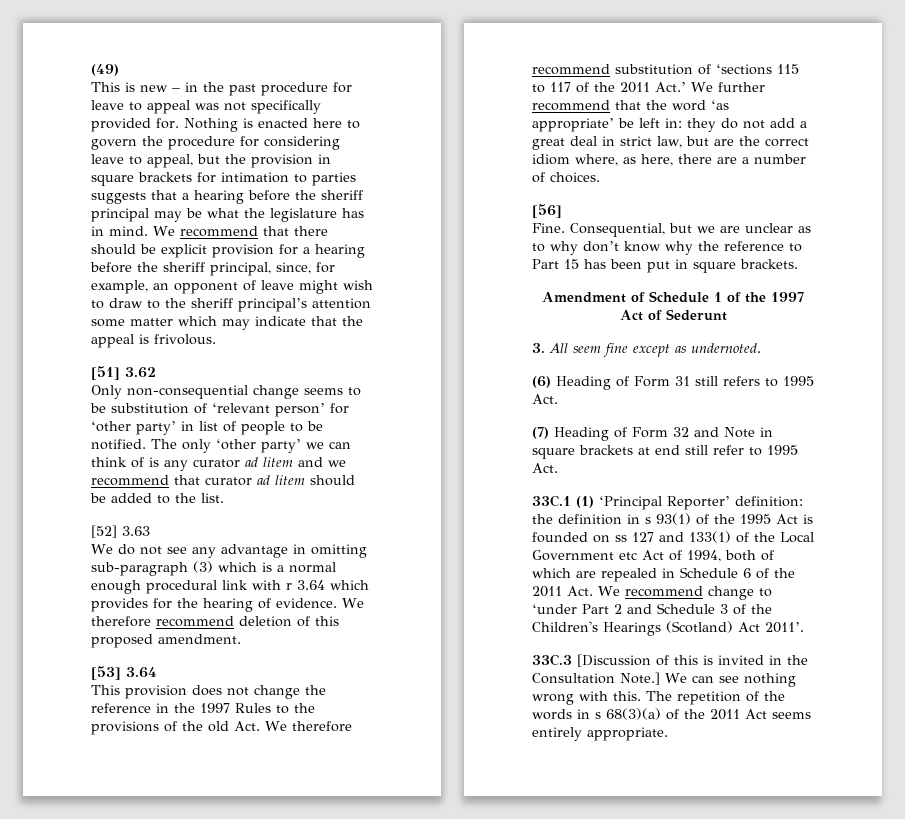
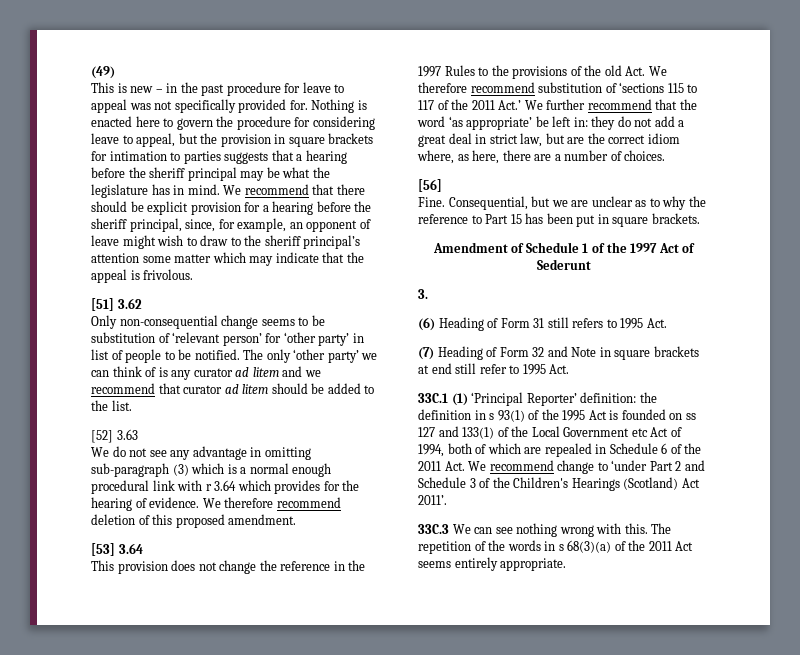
- Consequential, but we are unclear as to why don’t know why the reference to Part 15 has been put in square brackets.
+ Consequential, but we are unclear as to why the reference to Part 15 has been put in square brackets.
- 3. All seem fine except as undernoted.
+ 3.
- 33C.3 [Discussion of this is invited in the Consultation Note.] We can see nothing wrong with this.
+ 33C.3 We can see nothing wrong with this.

